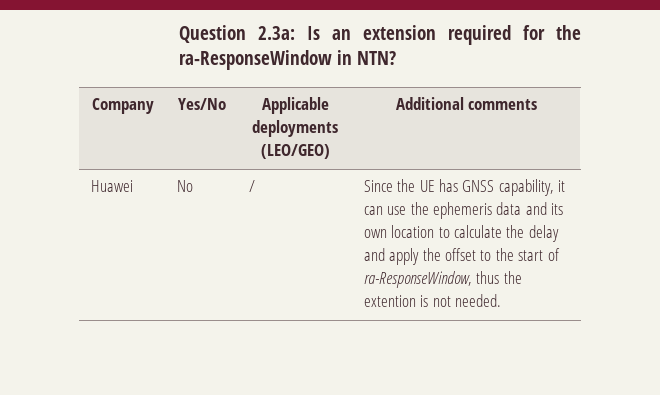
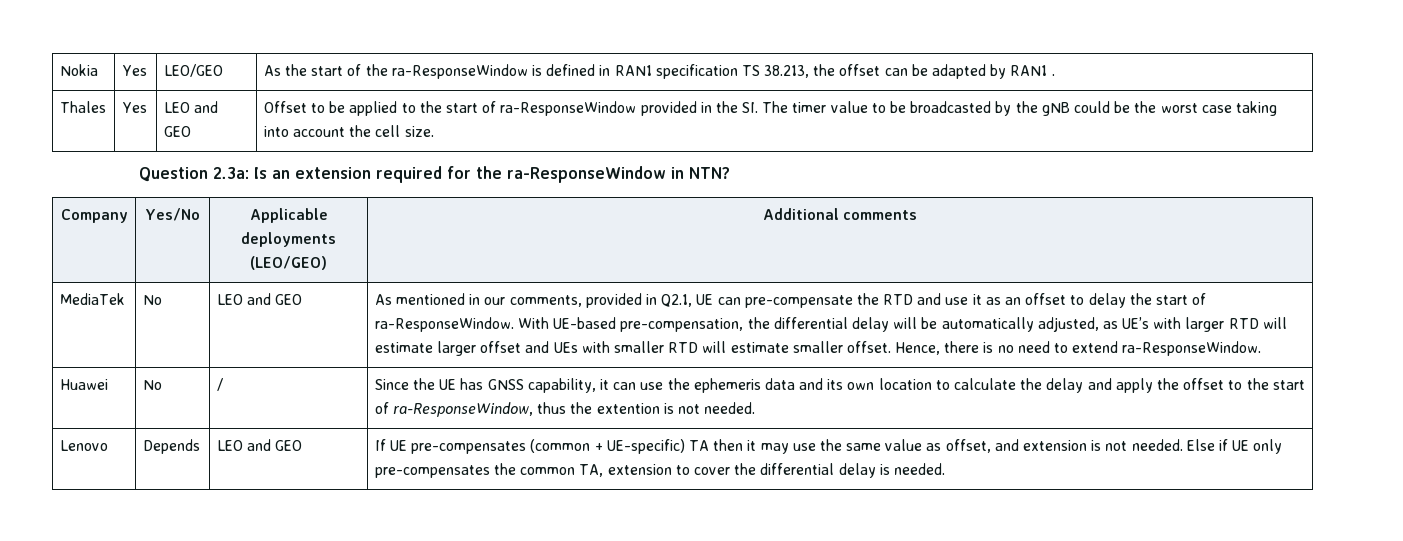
+ Nokia | Yes | LEO/GEO | As the start of the ra-ResponseWindow is defined in RAN1 specification TS 38.213, the offset can be adapted by RAN1 .
+ Thales | Yes | LEO and GEO | Offset to be applied to the start of ra-ResponseWindow provided in the SI. The timer value to be broadcasted by the gNB could be the worst case taking into account the cell size.
+ MediaTek | No | LEO and GEO | As mentioned in our comments, provided in Q2.1, UE can pre-compensate the RTD and use it as an offset to delay the start of ra-ResponseWindow. With UE-based pre-compensation, the differential delay will be automatically adjusted, as UE’s with larger RTD will estimate larger offset and UEs with smaller RTD will estimate smaller offset. Hence, there is no need to extend ra-ResponseWindow.
+ Lenovo | Depends | LEO and GEO | If UE pre-compensates (common + UE-specific) TA then it may use the same value as offset, and extension is not needed. Else if UE only pre-compensates the common TA, extension to cover the differential delay is needed.

